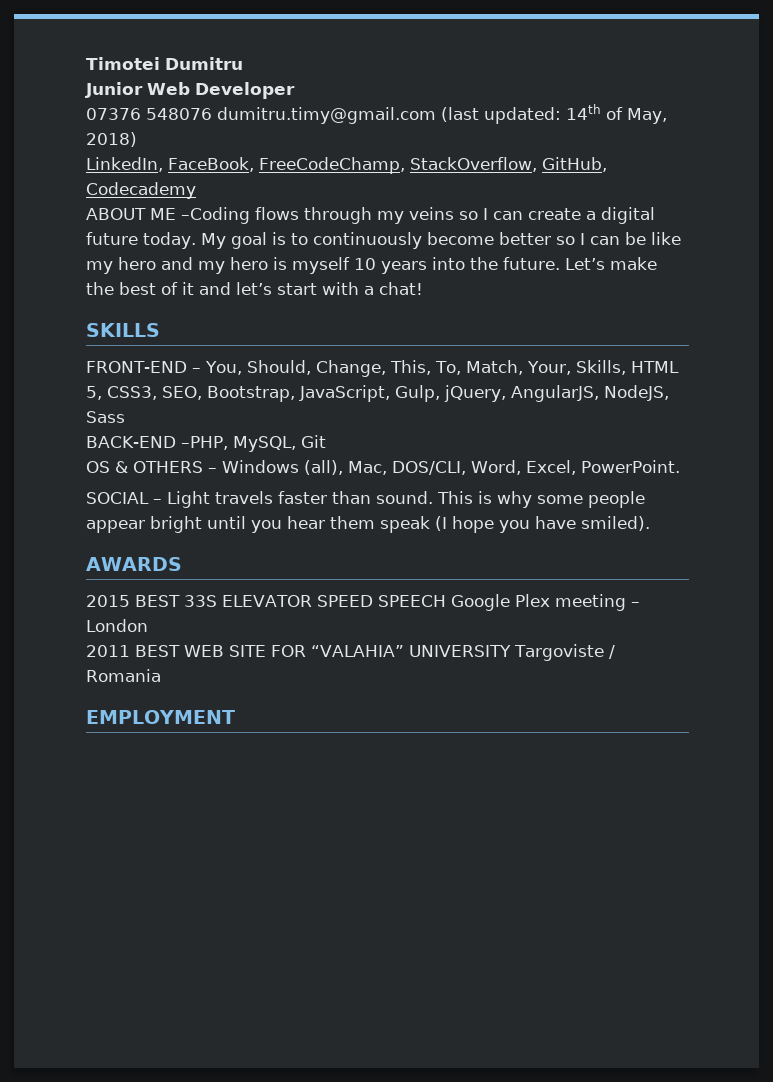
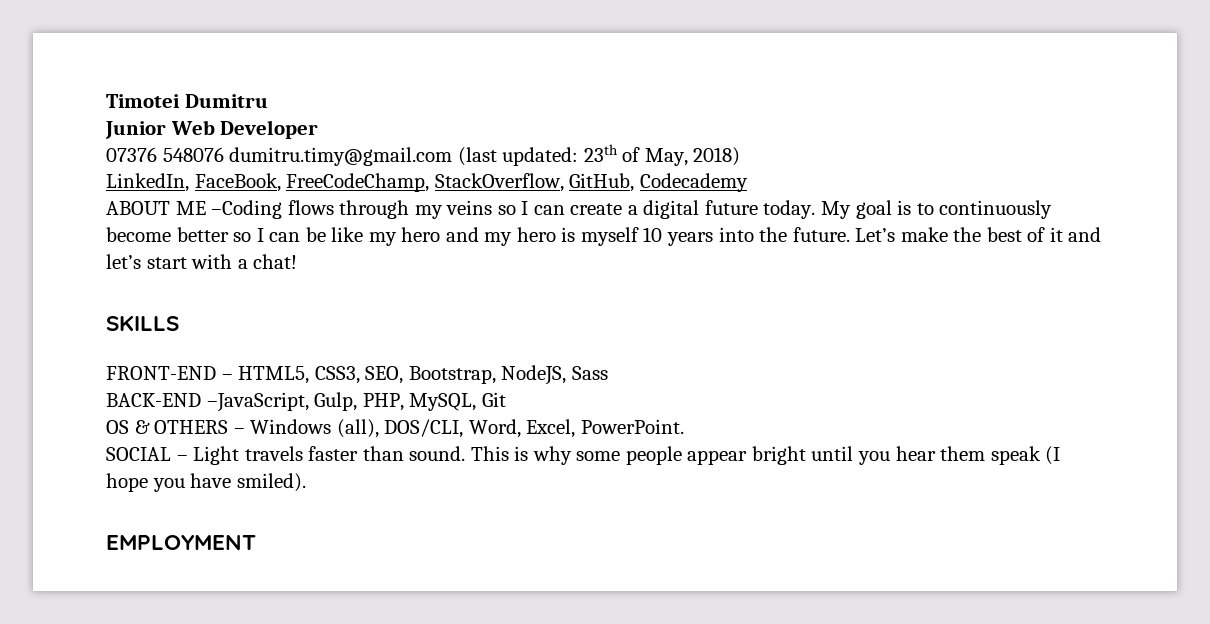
- 07376 548076 dumitru.timy@gmail.com (last updated: 14th of May, 2018)
+ 07376 548076 dumitru.timy@gmail.com (last updated: 23th of May, 2018)
- FRONT-END – You, Should, Change, This, To, Match, Your, Skills, HTML 5, CSS3, SEO, Bootstrap, JavaScript, Gulp, jQuery, AngularJS, NodeJS, Sass
+ FRONT-END – HTML5, CSS3, SEO, Bootstrap, NodeJS, Sass
- BACK-END –PHP, MySQL, Git
+ BACK-END –JavaScript, Gulp, PHP, MySQL, Git
- OS & OTHERS – Windows (all), Mac, DOS/CLI, Word, Excel, PowerPoint.
+ OS & OTHERS – Windows (all), DOS/CLI, Word, Excel, PowerPoint.
- AWARDS
- 2015 BEST 33S ELEVATOR SPEED SPEECH Google Plex meeting – London
- 2011 BEST WEB SITE FOR “VALAHIA” UNIVERSITY Targoviste / Romania

